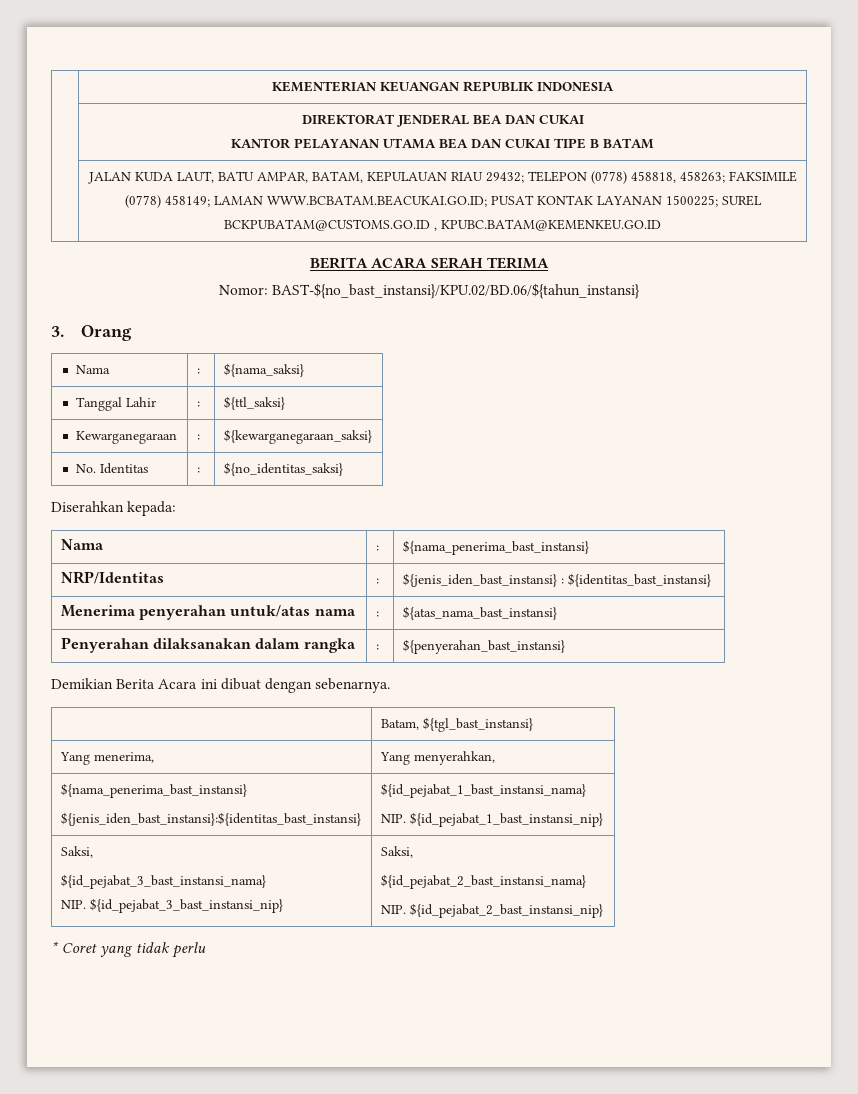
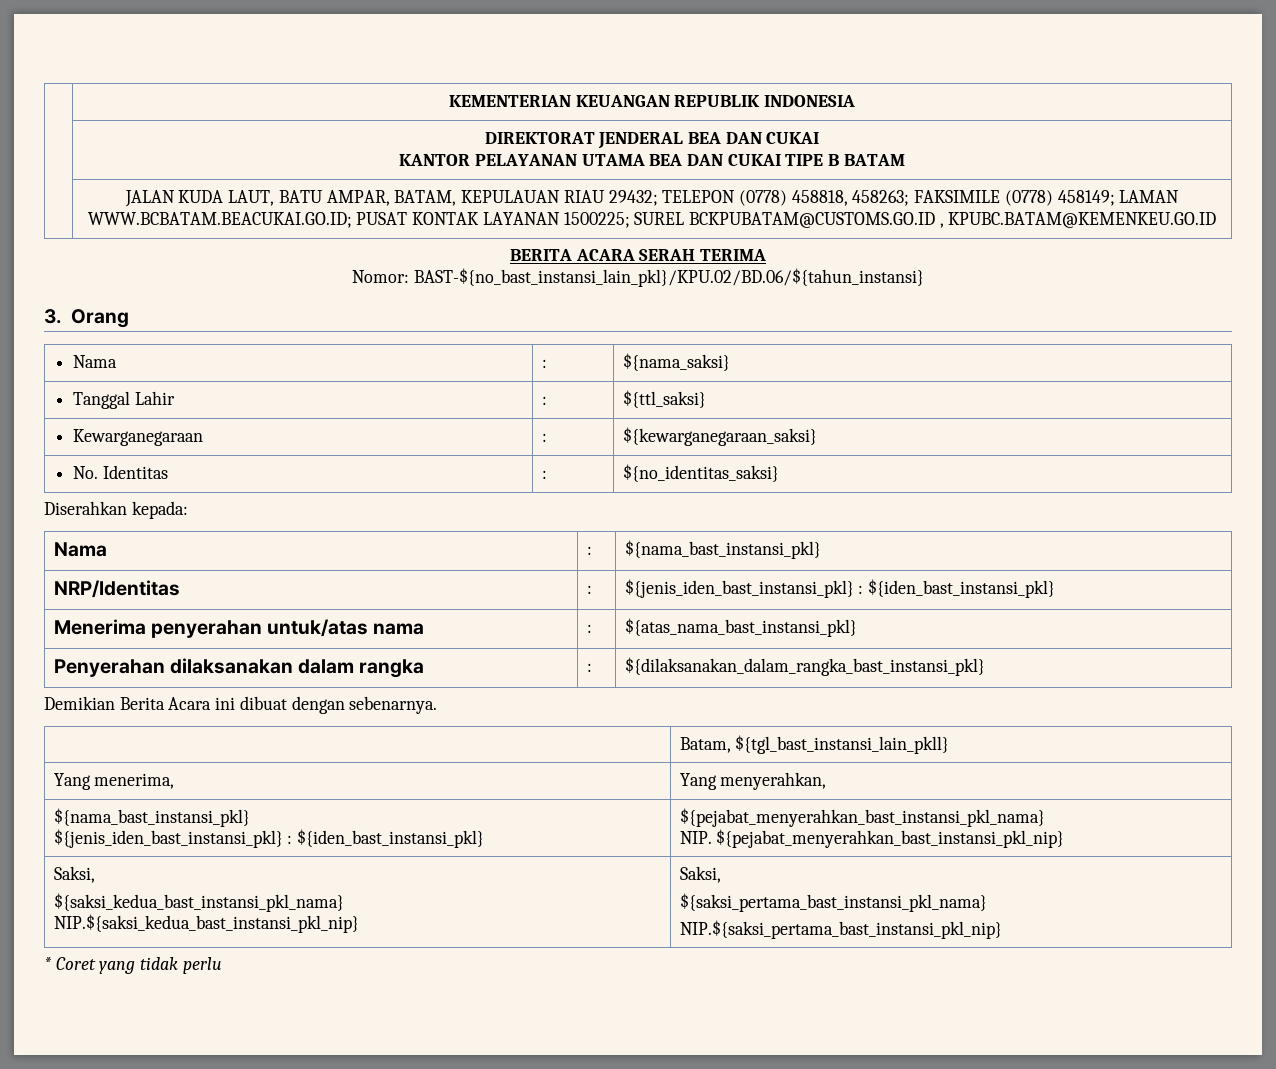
- Nomor: BAST-${no_bast_instansi}/KPU.02/BD.06/${tahun_instansi}
+ Nomor: BAST-${no_bast_instansi_lain_pkl}/KPU.02/BD.06/${tahun_instansi}
- Nama | : | ${nama_penerima_bast_instansi}
+ Nama | : | ${nama_bast_instansi_pkl}
- NRP/Identitas | : | ${jenis_iden_bast_instansi} : ${identitas_bast_instansi}
+ NRP/Identitas | : | ${jenis_iden_bast_instansi_pkl} : ${iden_bast_instansi_pkl}
- Menerima penyerahan untuk/atas nama | : | ${atas_nama_bast_instansi}
+ Menerima penyerahan untuk/atas nama | : | ${atas_nama_bast_instansi_pkl}
- Penyerahan dilaksanakan dalam rangka | : | ${penyerahan_bast_instansi}
+ Penyerahan dilaksanakan dalam rangka | : | ${dilaksanakan_dalam_rangka_bast_instansi_pkl}
- | Batam, ${tgl_bast_instansi}
+ | Batam, ${tgl_bast_instansi_lain_pkll}
  Yang menerima, | Yang menyerahkan,
- ${nama_penerima_bast_instansi}
- ${jenis_iden_bast_instansi}:${identitas_bast_instansi} | ${id_pejabat_1_bast_instansi_nama}
- NIP. ${id_pejabat_1_bast_instansi_nip}
+ ${nama_bast_instansi_pkl}
+ ${jenis_iden_bast_instansi_pkl} : ${iden_bast_instansi_pkl} | ${pejabat_menyerahkan_bast_instansi_pkl_nama}
+ NIP. ${pejabat_menyerahkan_bast_instansi_pkl_nip}
  Saksi,
- ${id_pejabat_3_bast_instansi_nama}
- NIP. ${id_pejabat_3_bast_instansi_nip} | Saksi,
- ${id_pejabat_2_bast_instansi_nama}
- NIP. ${id_pejabat_2_bast_instansi_nip}
+ ${saksi_kedua_bast_instansi_pkl_nama}
+ NIP.${saksi_kedua_bast_instansi_pkl_nip} | Saksi,
+ ${saksi_pertama_bast_instansi_pkl_nama}
+ NIP.${saksi_pertama_bast_instansi_pkl_nip}

